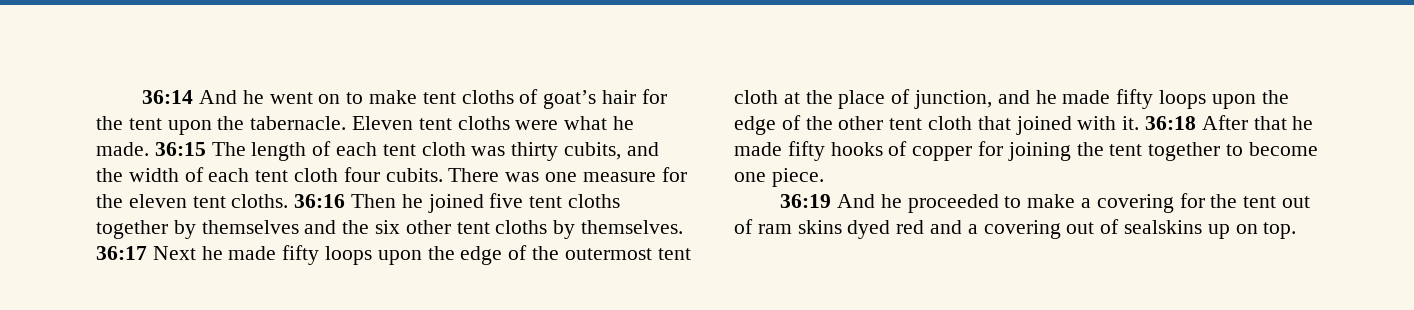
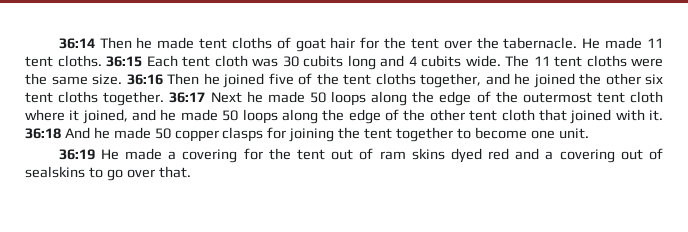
- 36:14 And he went on to make tent cloths of goat’s hair for the tent upon the tabernacle.
+ 36:14 Then he made tent cloths of goat hair for the tent over the tabernacle.
- Eleven tent cloths were what he made. 36:15 The length of each tent cloth was thirty cubits, and the width of each tent cloth four cubits. There was one measure for the eleven tent cloths.
+ He made 11 tent cloths. 36:15 Each tent cloth was 30 cubits long and 4 cubits wide. The 11 tent cloths were the same size.
- 36:16 Then he joined five tent cloths together by themselves and the six other tent cloths by themselves.
+ 36:16 Then he joined five of the tent cloths together, and he joined the other six tent cloths together.
- 36:17 Next he made fifty loops upon the edge of the outermost tent cloth at the place of junction, and he made fifty loops upon the edge of the other tent cloth that joined with it.
+ 36:17 Next he made 50 loops along the edge of the outermost tent cloth where it joined, and he made 50 loops along the edge of the other tent cloth that joined with it.
- 36:18 After that he made fifty hooks of copper for joining the tent together to become one piece.
+ 36:18 And he made 50 copper clasps for joining the tent together to become one unit.
- 36:19 And he proceeded to make a covering for the tent out of ram skins dyed red and a covering out of sealskins up on top.
+ 36:19 He made a covering for the tent out of ram skins dyed red and a covering out of sealskins to go over that.

